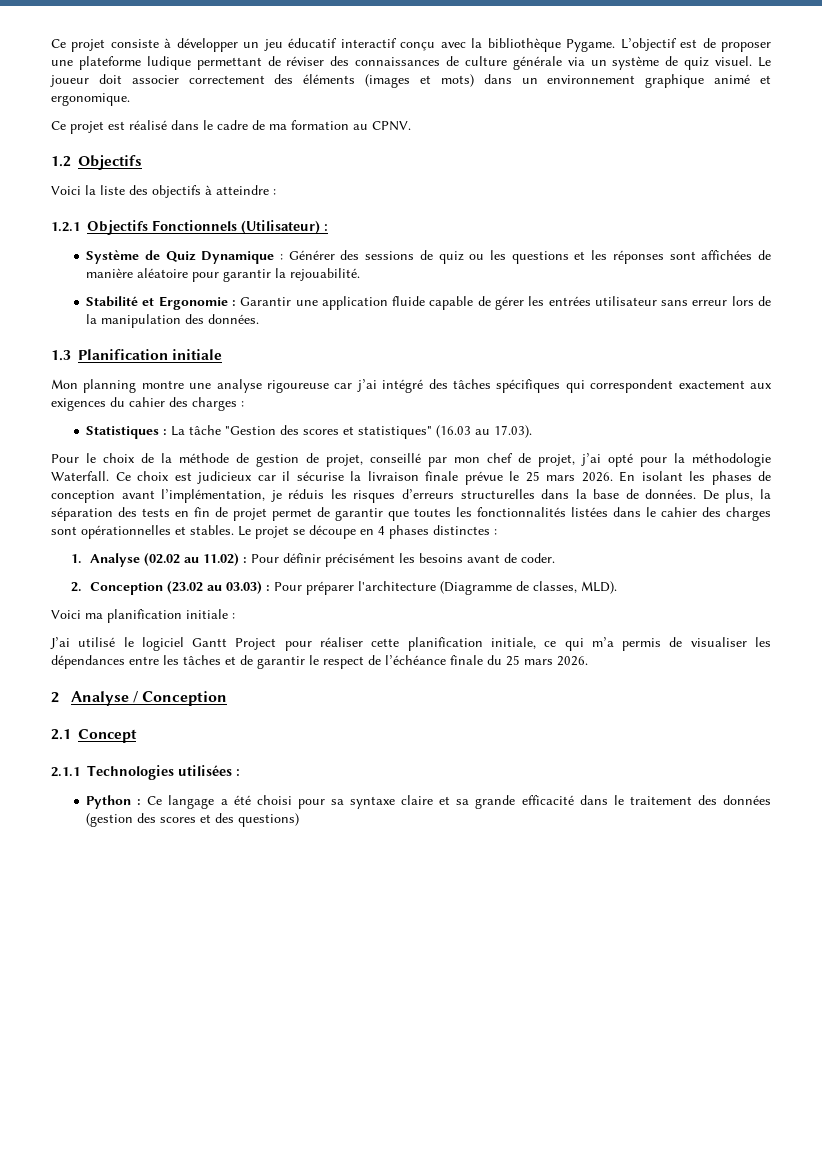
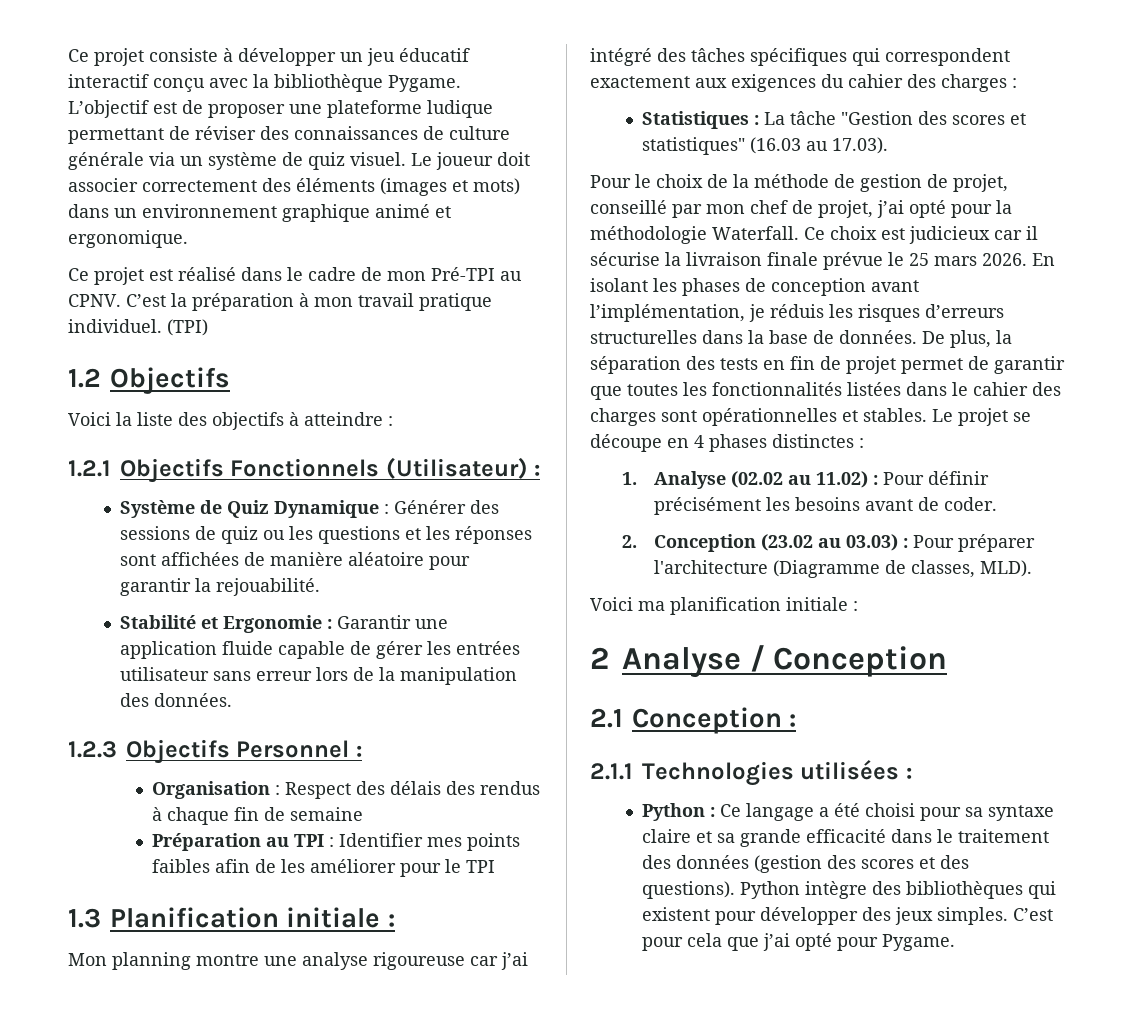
- Ce projet est réalisé dans le cadre de ma formation au CPNV.
+ Ce projet est réalisé dans le cadre de mon Pré-TPI au CPNV. C’est la préparation à mon travail pratique individuel. (TPI)
+ 1.2.3 Objectifs Personnel :
+ Organisation : Respect des délais des rendus à chaque fin de semaine
+ Préparation au TPI : Identifier mes points faibles afin de les améliorer pour le TPI
- 1.3 Planification initiale
+ 1.3 Planification initiale :
- J’ai utilisé le logiciel Gantt Project pour réaliser cette planification initiale, ce qui m’a permis de visualiser les dépendances entre les tâches et de garantir le respect de l’échéance finale du 25 mars 2026.
- 2.1 Concept
+ 2.1 Conception :
- Python : Ce langage a été choisi pour sa syntaxe claire et sa grande efficacité dans le traitement des données (gestion des scores et des questions)
+ Python : Ce langage a été choisi pour sa syntaxe claire et sa grande efficacité dans le traitement des données (gestion des scores et des questions). Python intègre des bibliothèques qui existent pour développer des jeux simples. C’est pour cela que j’ai opté pour Pygame.

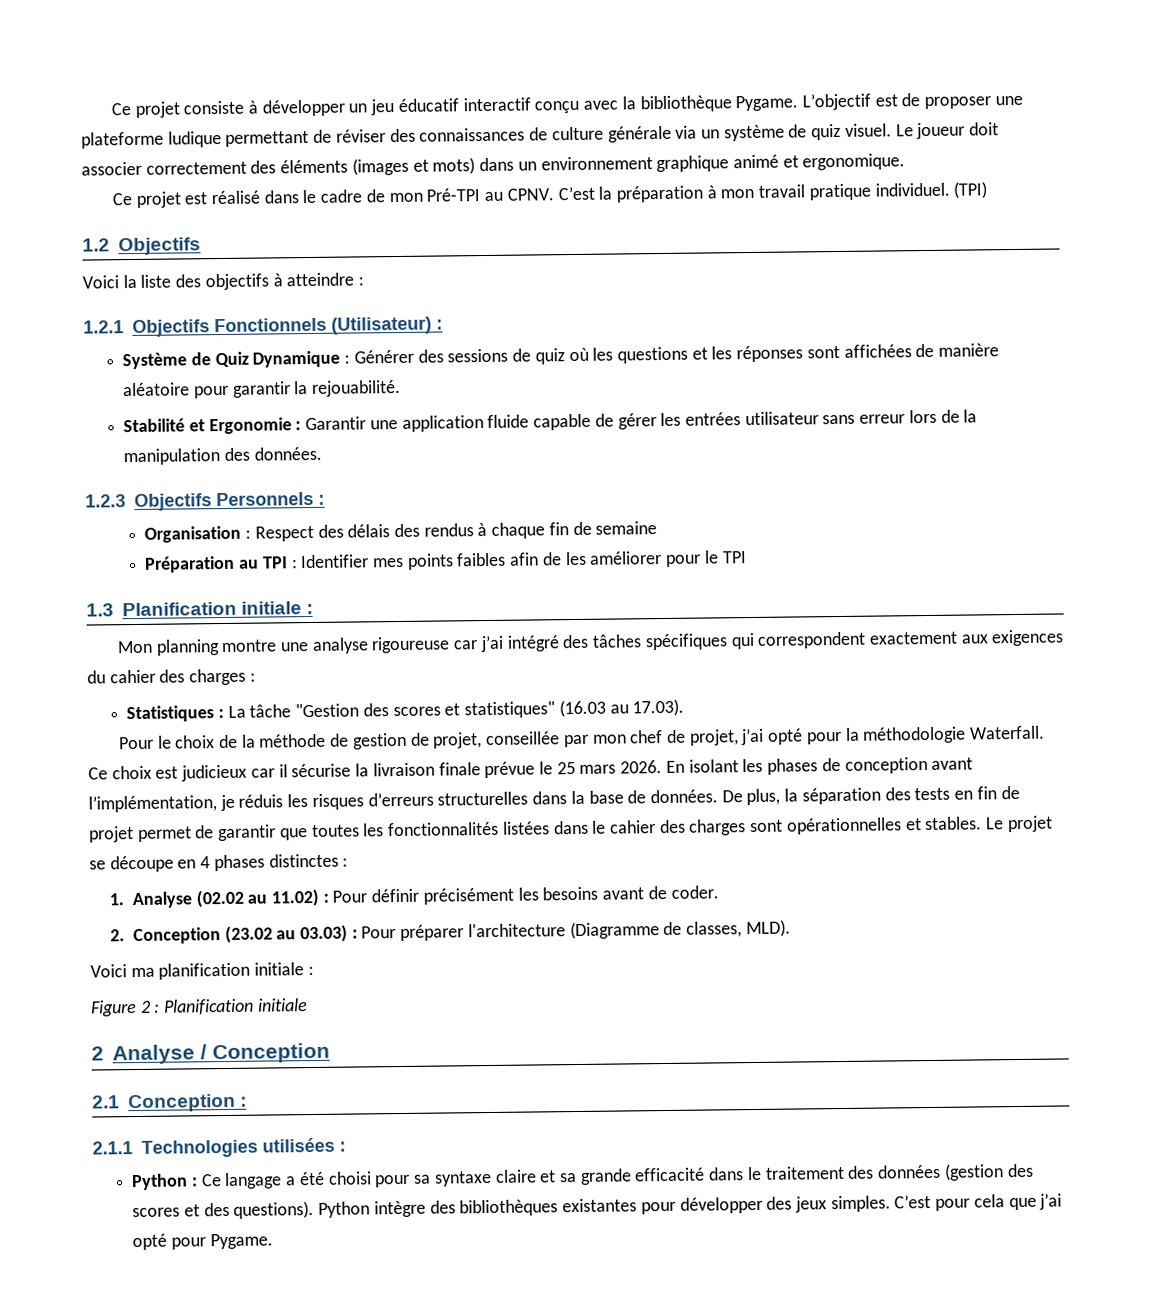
- Système de Quiz Dynamique : Générer des sessions de quiz ou les questions et les réponses sont affichées de manière aléatoire pour garantir la rejouabilité.
+ Système de Quiz Dynamique : Générer des sessions de quiz où les questions et les réponses sont affichées de manière aléatoire pour garantir la rejouabilité.
- 1.2.3 Objectifs Personnel :
+ 1.2.3 Objectifs Personnels :
- Pour le choix de la méthode de gestion de projet, conseillé par mon chef de projet, j’ai opté pour la méthodologie Waterfall.
+ Pour le choix de la méthode de gestion de projet, conseillée par mon chef de projet, j’ai opté pour la méthodologie Waterfall.
+ Figure 2 : Planification initiale
- Python intègre des bibliothèques qui existent pour développer des jeux simples.
+ Python intègre des bibliothèques existantes pour développer des jeux simples.

